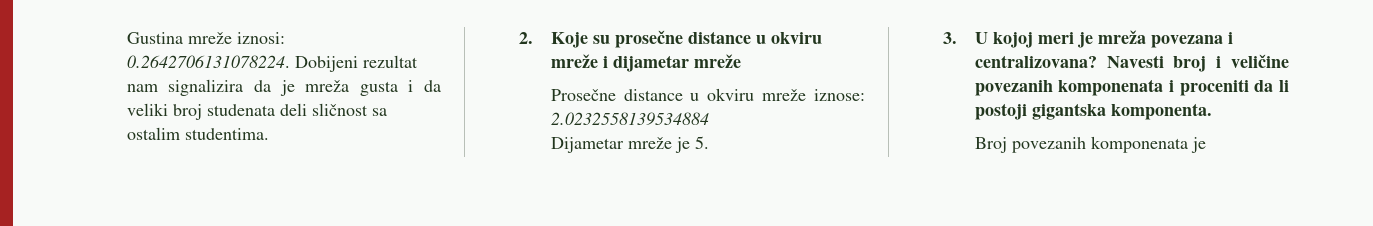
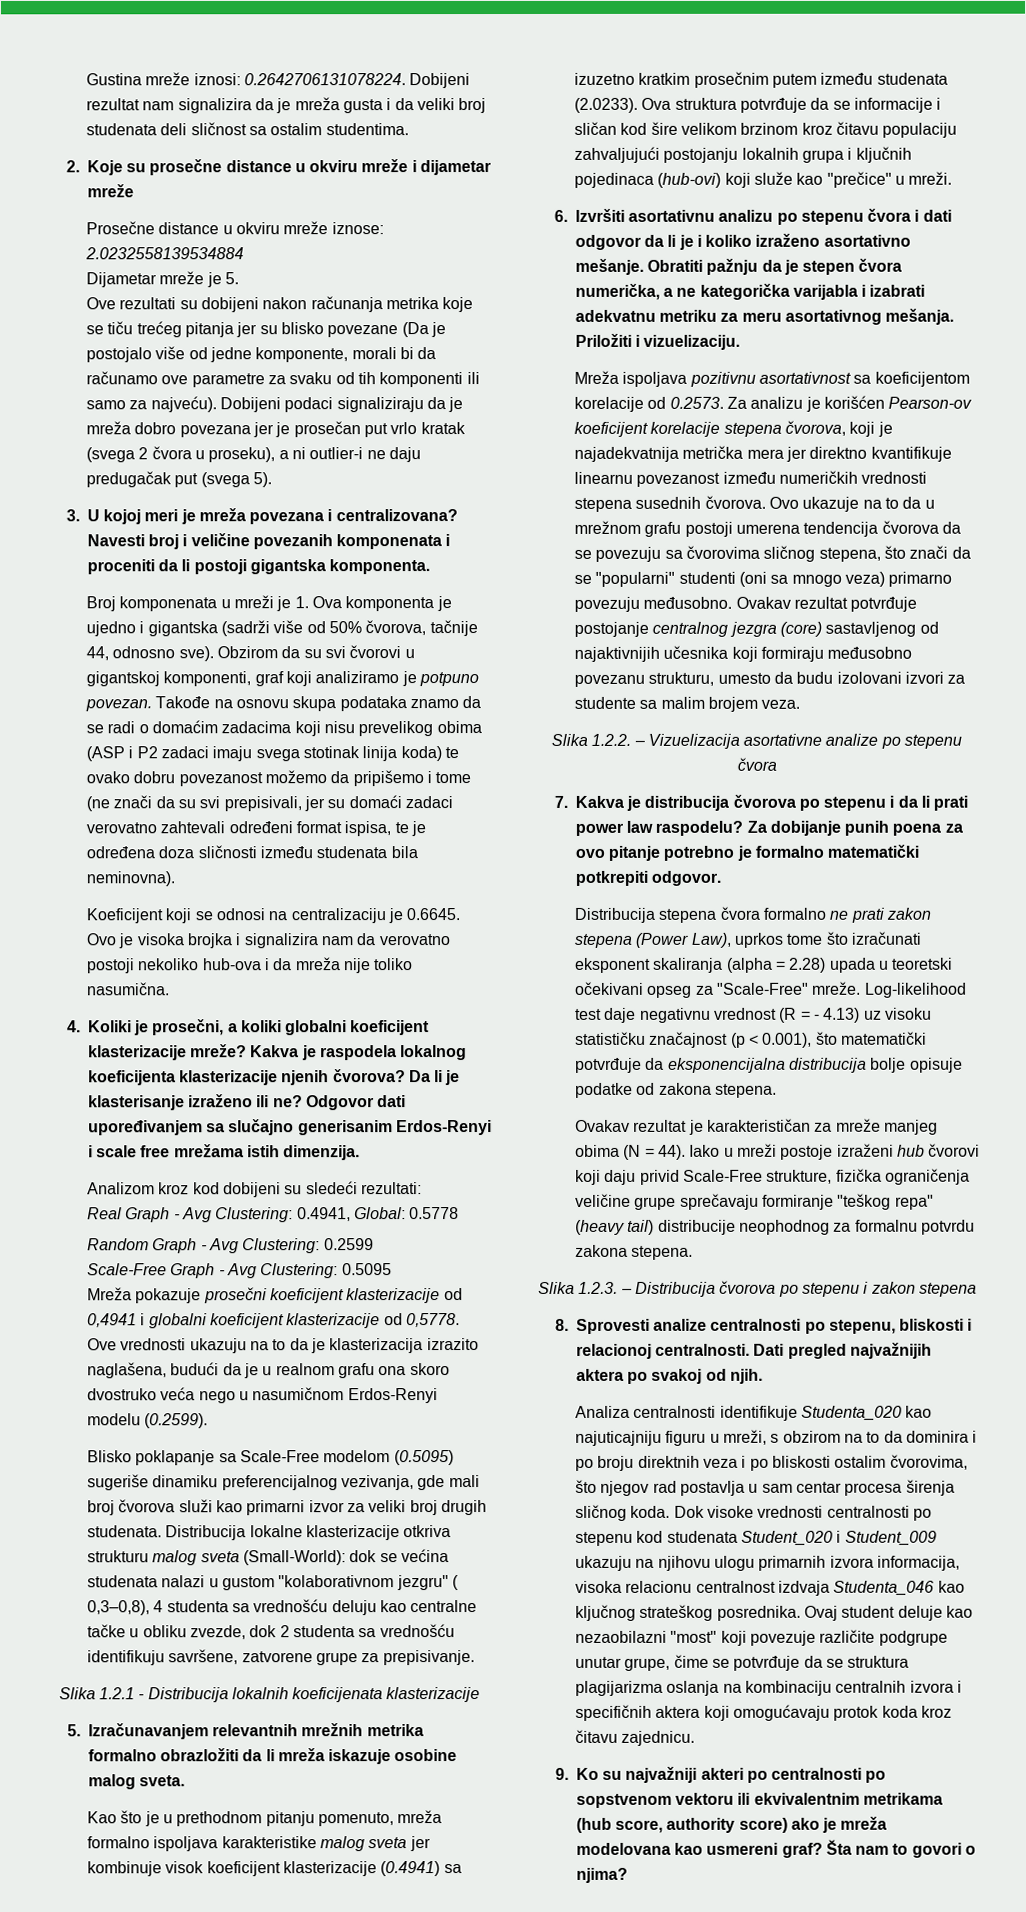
+ Ove rezultati su dobijeni nakon računanja metrika koje se tiču trećeg pitanja jer su blisko povezane (Da je postojalo više od jedne komponente, morali bi da računamo ove parametre za svaku od tih komponenti ili samo za najveću). Dobijeni podaci signaliziraju da je mreža dobro povezana jer je prosečan put vrlo kratak (svega 2 čvora u proseku), a ni outlier-i ne daju predugačak put (svega 5).
- Broj povezanih komponenata je
+ Broj komponenata u mreži je 1. Ova komponenta je ujedno i gigantska (sadrži više od 50% čvorova, tačnije 44, odnosno sve). Obzirom da su svi čvorovi u gigantskoj komponenti, graf koji analiziramo je potpuno povezan. Takođe na osnovu skupa podataka znamo da se radi o domaćim zadacima koji nisu prevelikog obima (ASP i P2 zadaci imaju svega stotinak linija koda) te ovako dobru povezanost možemo da pripišemo i tome (ne znači da su svi prepisivali, jer su domaći zadaci verovatno zahtevali određeni format ispisa, te je određena doza sličnosti između studenata bila neminovna).
+ Koeficijent koji se odnosi na centralizaciju je 0.6645. Ovo je visoka brojka i signalizira nam da verovatno postoji nekoliko hub-ova i da mreža nije toliko nasumična.
+ 4. Koliki je prosečni, a koliki globalni koeficijent klasterizacije mreže? Kakva je raspodela lokalnog koeficijenta klasterizacije njenih čvorova? Da li je klasterisanje izraženo ili ne? Odgovor dati upoređivanjem sa slučajno generisanim Erdos-Renyi i scale free mrežama istih dimenzija.
+ Analizom kroz kod dobijeni su sledeći rezultati:
+ Real Graph - Avg Clustering: 0.4941, Global: 0.5778
+ Random Graph - Avg Clustering: 0.2599
+ Scale-Free Graph - Avg Clustering: 0.5095
+ Mreža pokazuje prosečni koeficijent klasterizacije od 0,4941 i globalni koeficijent klasterizacije od 0,5778. Ove vrednosti ukazuju na to da je klasterizacija izrazito naglašena, budući da je u realnom grafu ona skoro dvostruko veća nego u nasumičnom Erdos-Renyi modelu (0.2599).
+ Blisko poklapanje sa Scale-Free modelom (0.5095) sugeriše dinamiku preferencijalnog vezivanja, gde mali broj čvorova služi kao primarni izvor za veliki broj drugih studenata. Distribucija lokalne klasterizacije otkriva strukturu malog sveta (Small-World): dok se većina studenata nalazi u gustom "kolaborativnom jezgru" ( 0,3–0,8), 4 studenta sa vrednošću deluju kao centralne tačke u obliku zvezde, dok 2 studenta sa vrednošću identifikuju savršene, zatvorene grupe za prepisivanje.
+ Slika 1.2.1 - Distribucija lokalnih koeficijenata klasterizacije
+ 5. Izračunavanjem relevantnih mrežnih metrika formalno obrazložiti da li mreža iskazuje osobine malog sveta.
+ Kao što je u prethodnom pitanju pomenuto, mreža formalno ispoljava karakteristike malog sveta jer kombinuje visok koeficijent klasterizacije (0.4941) sa izuzetno kratkim prosečnim putem između studenata (2.0233). Ova struktura potvrđuje da se informacije i sličan kod šire velikom brzinom kroz čitavu populaciju zahvaljujući postojanju lokalnih grupa i ključnih pojedinaca (hub-ovi) koji služe kao "prečice" u mreži.
+ 6. Izvršiti asortativnu analizu po stepenu čvora i dati odgovor da li je i koliko izraženo asortativno mešanje. Obratiti pažnju da je stepen čvora numerička, a ne kategorička varijabla i izabrati adekvatnu metriku za meru asortativnog mešanja. Priložiti i vizuelizaciju.
+ Mreža ispoljava pozitivnu asortativnost sa koeficijentom korelacije od 0.2573. Za analizu je korišćen Pearson-ov koeficijent korelacije stepena čvorova, koji je najadekvatnija metrička mera jer direktno kvantifikuje linearnu povezanost između numeričkih vrednosti stepena susednih čvorova. Ovo ukazuje na to da u mrežnom grafu postoji umerena tendencija čvorova da se povezuju sa čvorovima sličnog stepena, što znači da se "popularni" studenti (oni sa mnogo veza) primarno povezuju međusobno. Ovakav rezultat potvrđuje postojanje centralnog jezgra (core) sastavljenog od najaktivnijih učesnika koji formiraju međusobno povezanu strukturu, umesto da budu izolovani izvori za studente sa malim brojem veza.
+ Slika 1.2.2. – Vizuelizacija asortativne analize po stepenu čvora
+ 7. Kakva je distribucija čvorova po stepenu i da li prati power law raspodelu? Za dobijanje punih poena za ovo pitanje potrebno je formalno matematički potkrepiti odgovor.
+ Distribucija stepena čvora formalno ne prati zakon stepena (Power Law), uprkos tome što izračunati eksponent skaliranja (alpha = 2.28) upada u teoretski očekivani opseg za "Scale-Free" mreže. Log-likelihood test daje negativnu vrednost (R = - 4.13) uz visoku statističku značajnost (p < 0.001), što matematički potvrđuje da eksponencijalna distribucija bolje opisuje podatke od zakona stepena.
+ Ovakav rezultat je karakterističan za mreže manjeg obima (N = 44). Iako u mreži postoje izraženi hub čvorovi koji daju privid Scale-Free strukture, fizička ograničenja veličine grupe sprečavaju formiranje "teškog repa" (heavy tail) distribucije neophodnog za formalnu potvrdu zakona stepena.
+ Slika 1.2.3. – Distribucija čvorova po stepenu i zakon stepena
+ 8. Sprovesti analize centralnosti po stepenu, bliskosti i relacionoj centralnosti. Dati pregled najvažnijih aktera po svakoj od njih.
+ Analiza centralnosti identifikuje Studenta_020 kao najuticajniju figuru u mreži, s obzirom na to da dominira i po broju direktnih veza i po bliskosti ostalim čvorovima, što njegov rad postavlja u sam centar procesa širenja sličnog koda. Dok visoke vrednosti centralnosti po stepenu kod studenata Student_020 i Student_009 ukazuju na njihovu ulogu primarnih izvora informacija, visoka relacionu centralnost izdvaja Studenta_046 kao ključnog strateškog posrednika. Ovaj student deluje kao nezaobilazni "most" koji povezuje različite podgrupe unutar grupe, čime se potvrđuje da se struktura plagijarizma oslanja na kombinaciju centralnih izvora i specifičnih aktera koji omogućavaju protok koda kroz čitavu zajednicu.
+ 9. Ko su najvažniji akteri po centralnosti po sopstvenom vektoru ili ekvivalentnim metrikama (hub score, authority score) ako je mreža modelovana kao usmereni graf? Šta nam to govori o njima?

